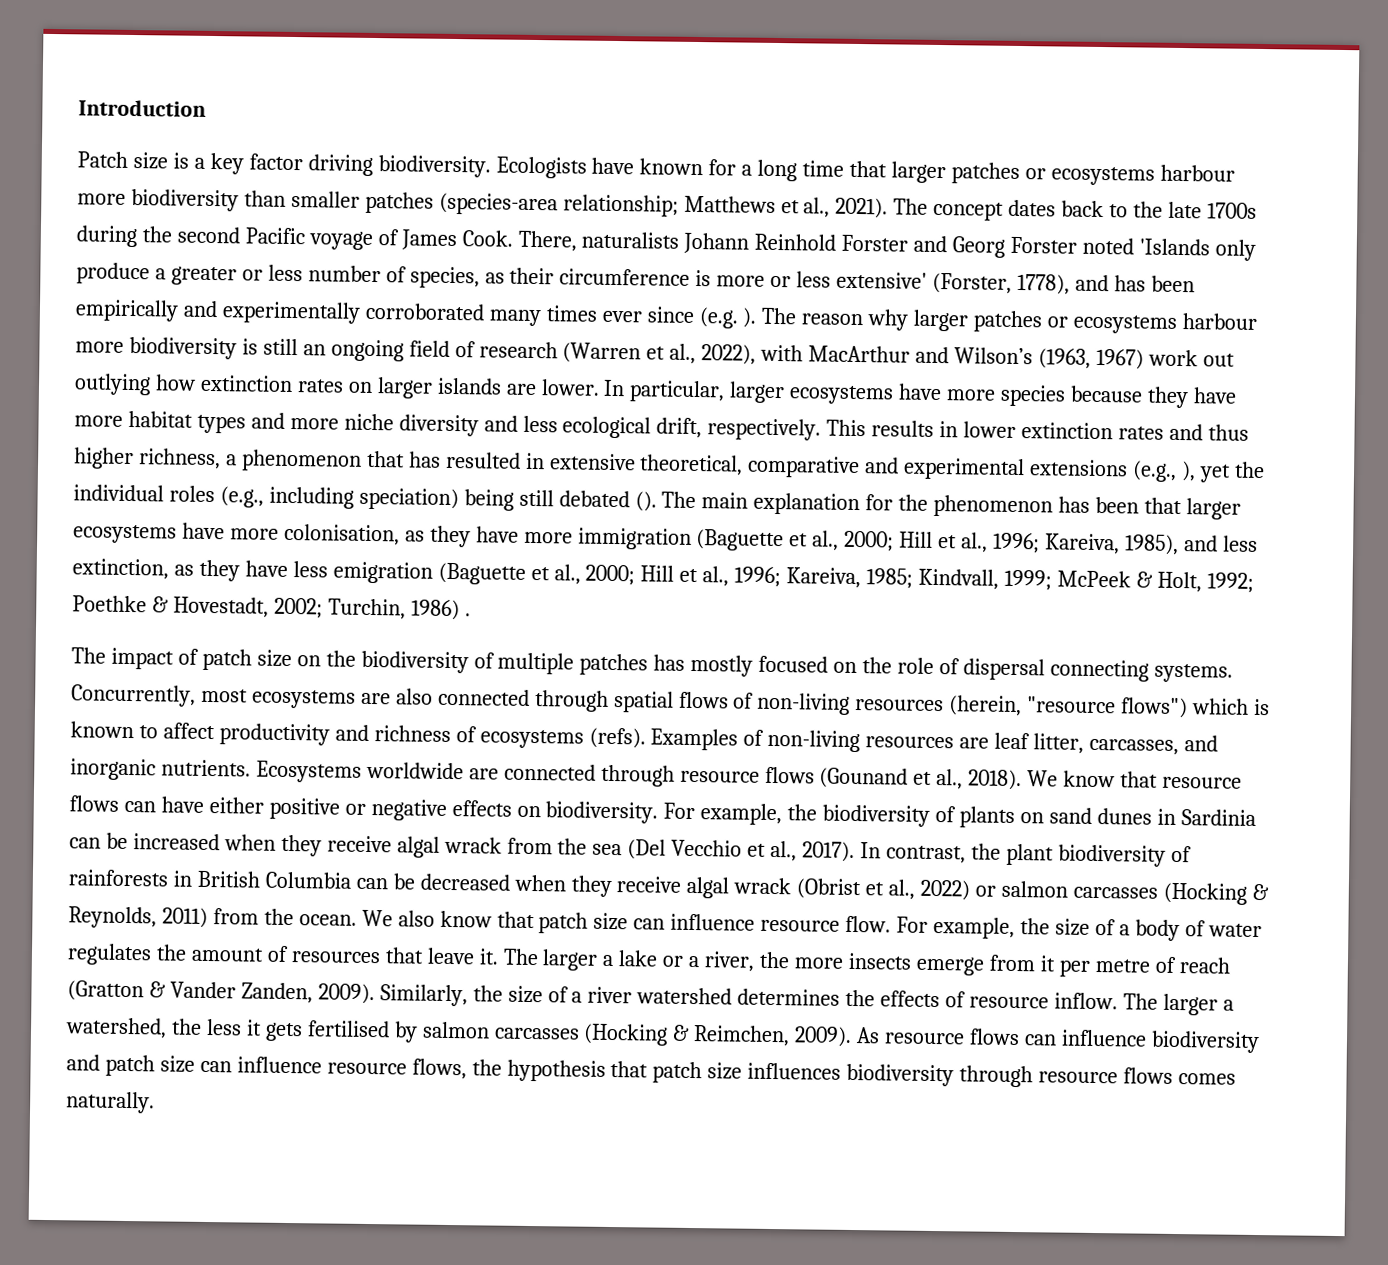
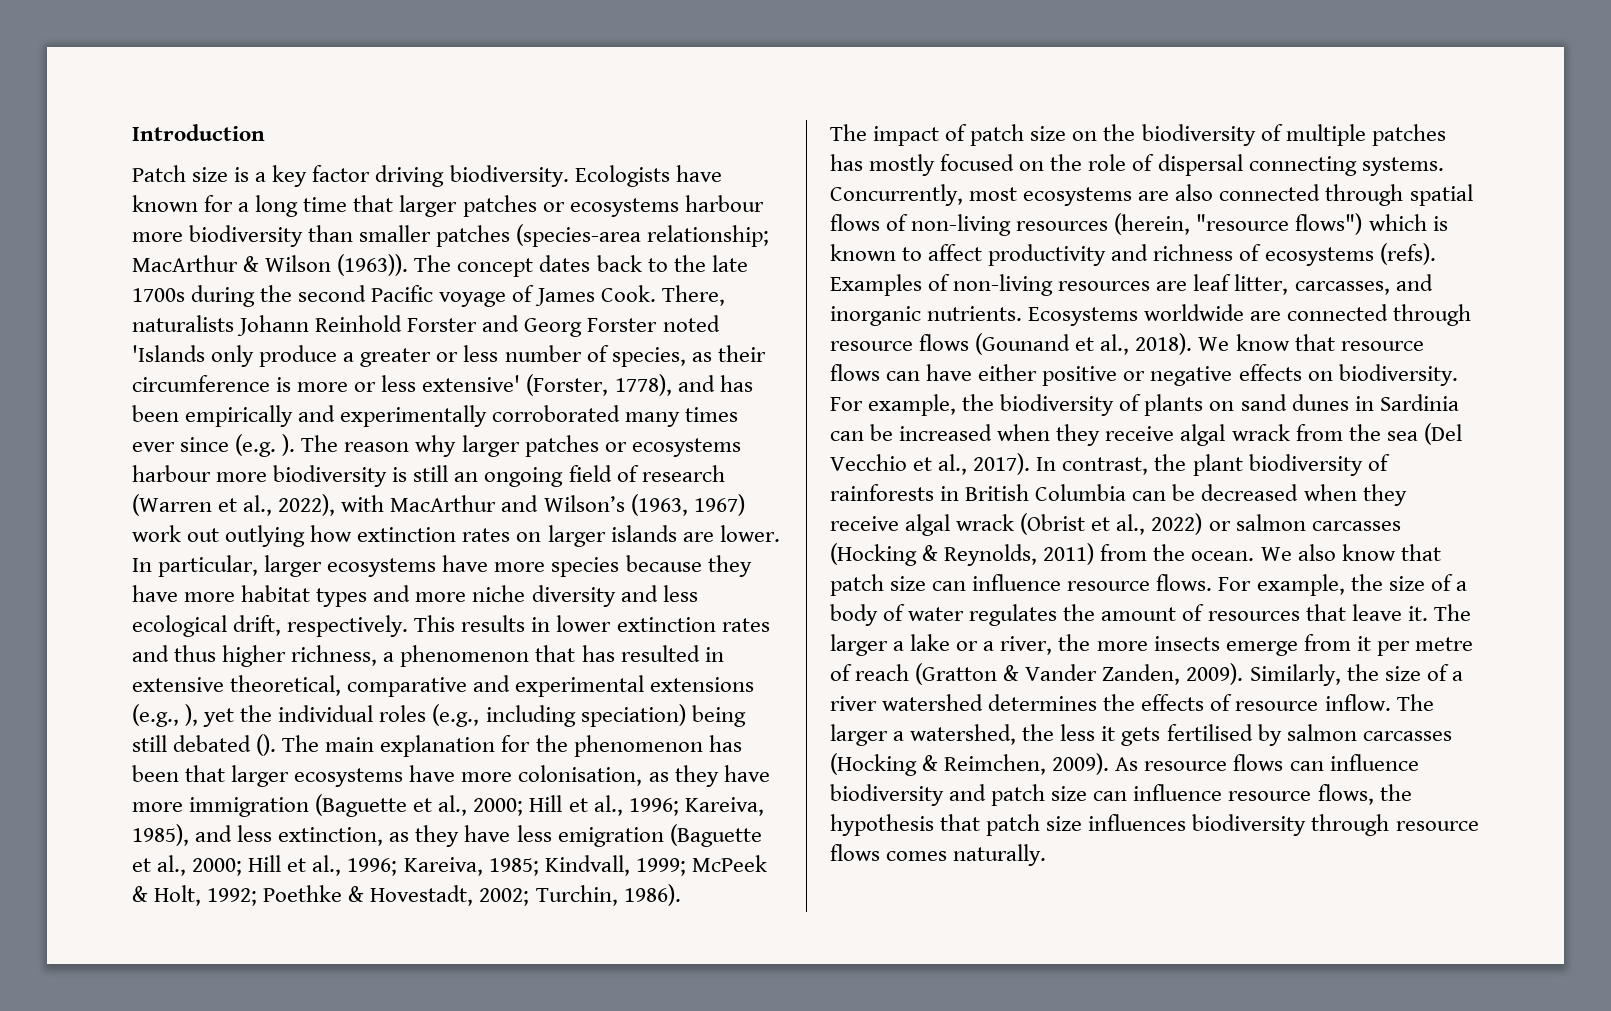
- Ecologists have known for a long time that larger patches or ecosystems harbour more biodiversity than smaller patches (species-area relationship; Matthews et al., 2021).
+ Ecologists have known for a long time that larger patches or ecosystems harbour more biodiversity than smaller patches (species-area relationship; MacArthur & Wilson (1963)).
- The main explanation for the phenomenon has been that larger ecosystems have more colonisation, as they have more immigration (Baguette et al., 2000; Hill et al., 1996; Kareiva, 1985), and less extinction, as they have less emigration (Baguette et al., 2000; Hill et al., 1996; Kareiva, 1985; Kindvall, 1999; McPeek & Holt, 1992; Poethke & Hovestadt, 2002; Turchin, 1986) .
+ The main explanation for the phenomenon has been that larger ecosystems have more colonisation, as they have more immigration (Baguette et al., 2000; Hill et al., 1996; Kareiva, 1985), and less extinction, as they have less emigration (Baguette et al., 2000; Hill et al., 1996; Kareiva, 1985; Kindvall, 1999; McPeek & Holt, 1992; Poethke & Hovestadt, 2002; Turchin, 1986).
- We also know that patch size can influence resource flow.
+ We also know that patch size can influence resource flows.

